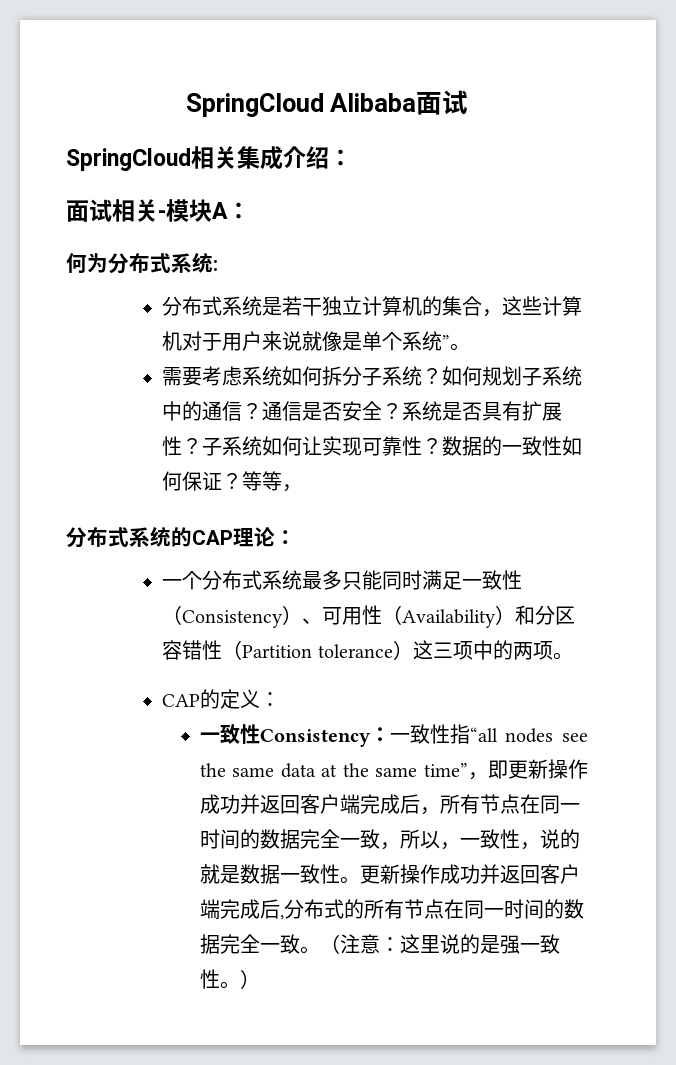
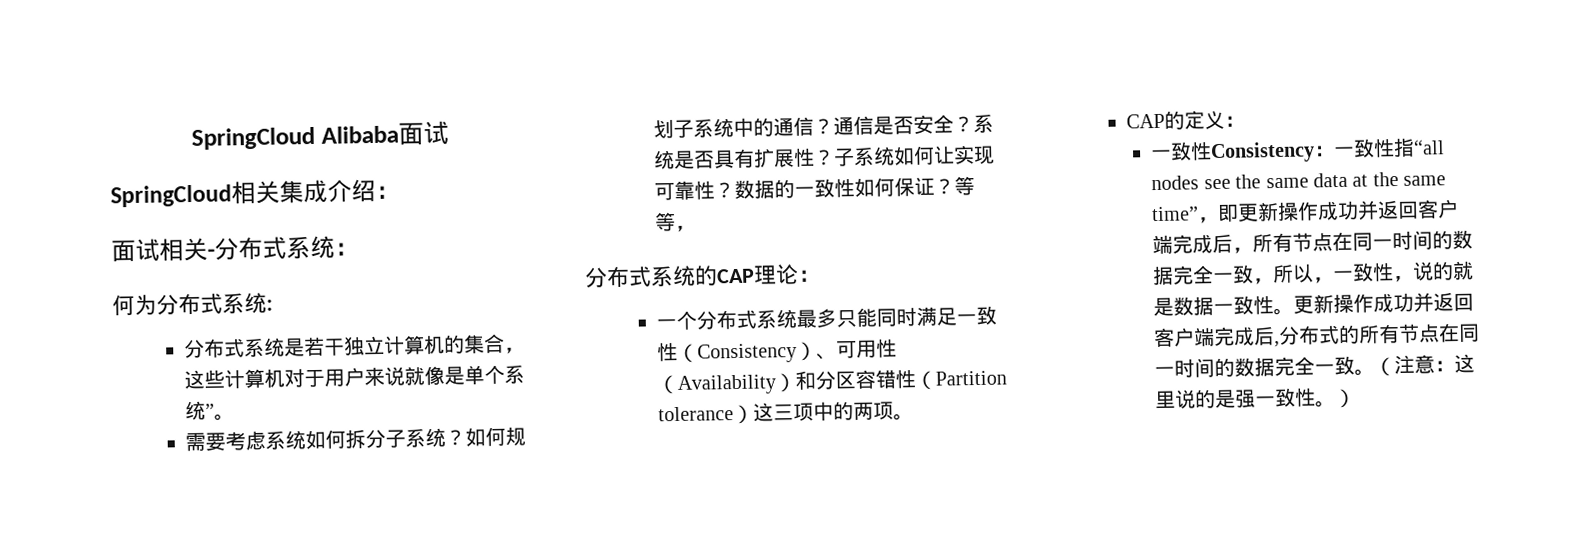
- 面试相关-模块A：
+ 面试相关-分布式系统：

